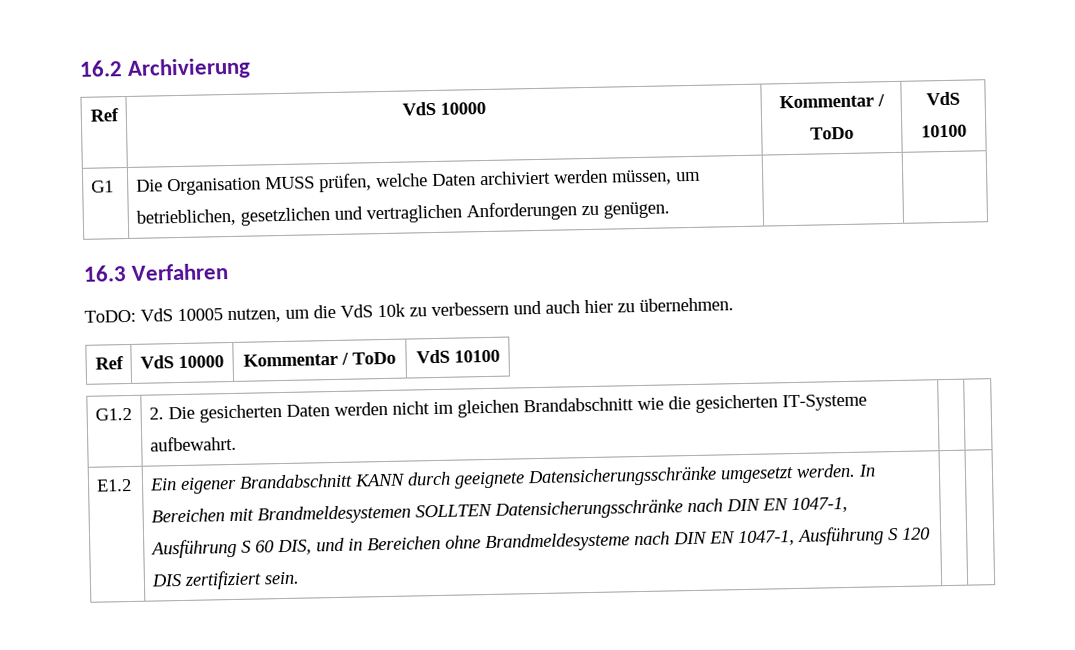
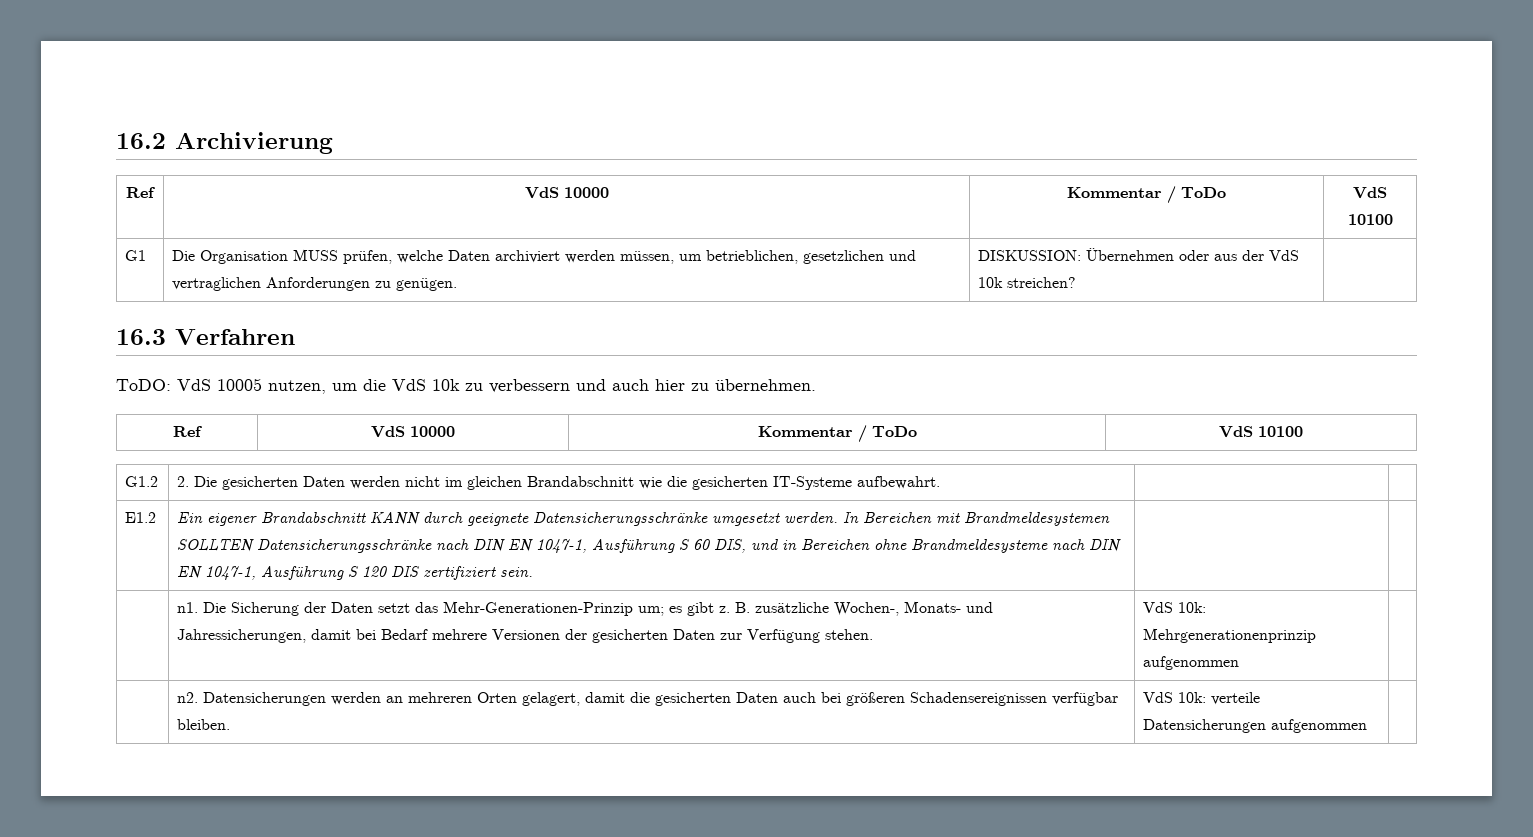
- G1 | Die Organisation MUSS prüfen, welche Daten archiviert werden müssen, um betrieblichen, gesetzlichen und vertraglichen Anforderungen zu genügen. | |
+ G1 | Die Organisation MUSS prüfen, welche Daten archiviert werden müssen, um betrieblichen, gesetzlichen und vertraglichen Anforderungen zu genügen. | DISKUSSION: Übernehmen oder aus der VdS 10k streichen? |
+ | n1. Die Sicherung der Daten setzt das Mehr-Generationen-Prinzip um; es gibt z. B. zusätzliche Wochen-, Monats- und Jahressicherungen, damit bei Bedarf mehrere Versionen der gesicherten Daten zur Verfügung stehen. | VdS 10k: Mehrgenerationenprinzip aufgenommen |
+ | n2. Datensicherungen werden an mehreren Orten gelagert, damit die gesicherten Daten auch bei größeren Schadensereignissen verfügbar bleiben. | VdS 10k: verteile Datensicherungen aufgenommen |

